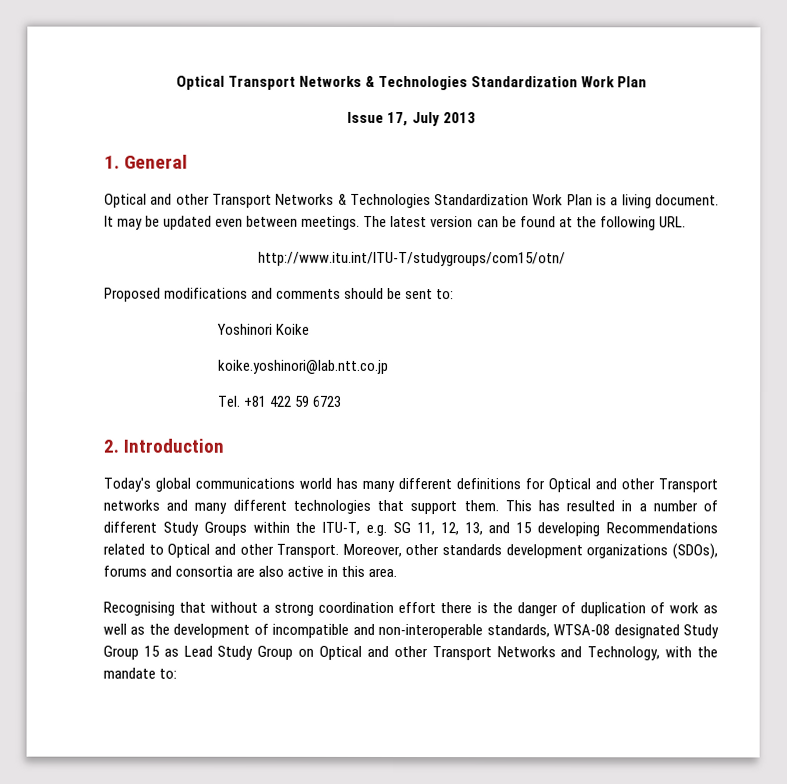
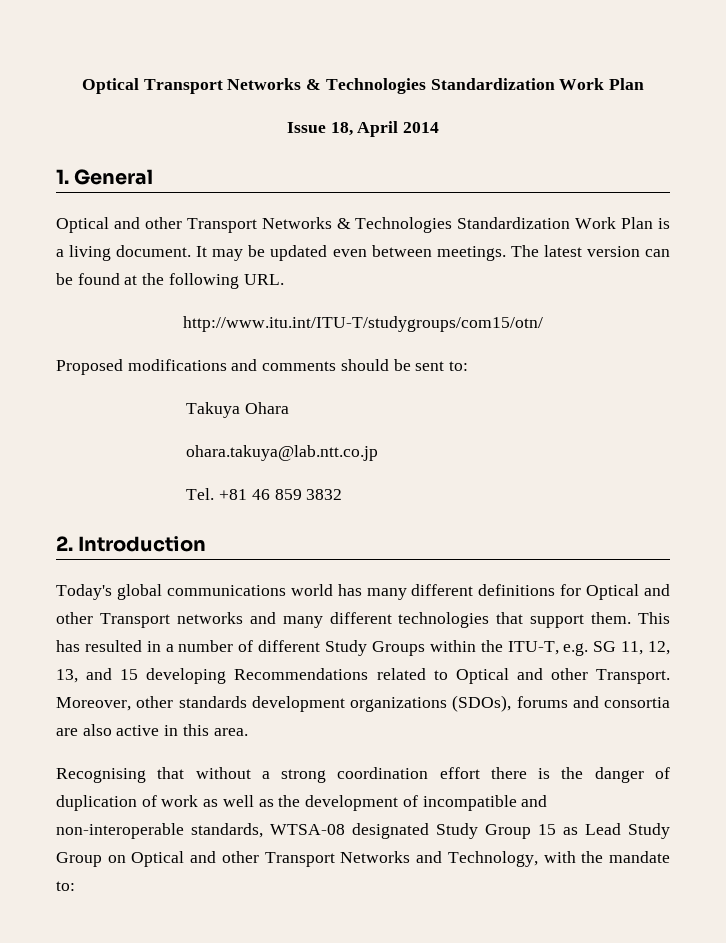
- Issue 17, July 2013
+ Issue 18, April 2014
- Yoshinori Koike
- koike.yoshinori@lab.ntt.co.jp
+ Takuya Ohara
+ ohara.takuya@lab.ntt.co.jp
- Tel. +81 422 59 6723
+ Tel. +81 46 859 3832

